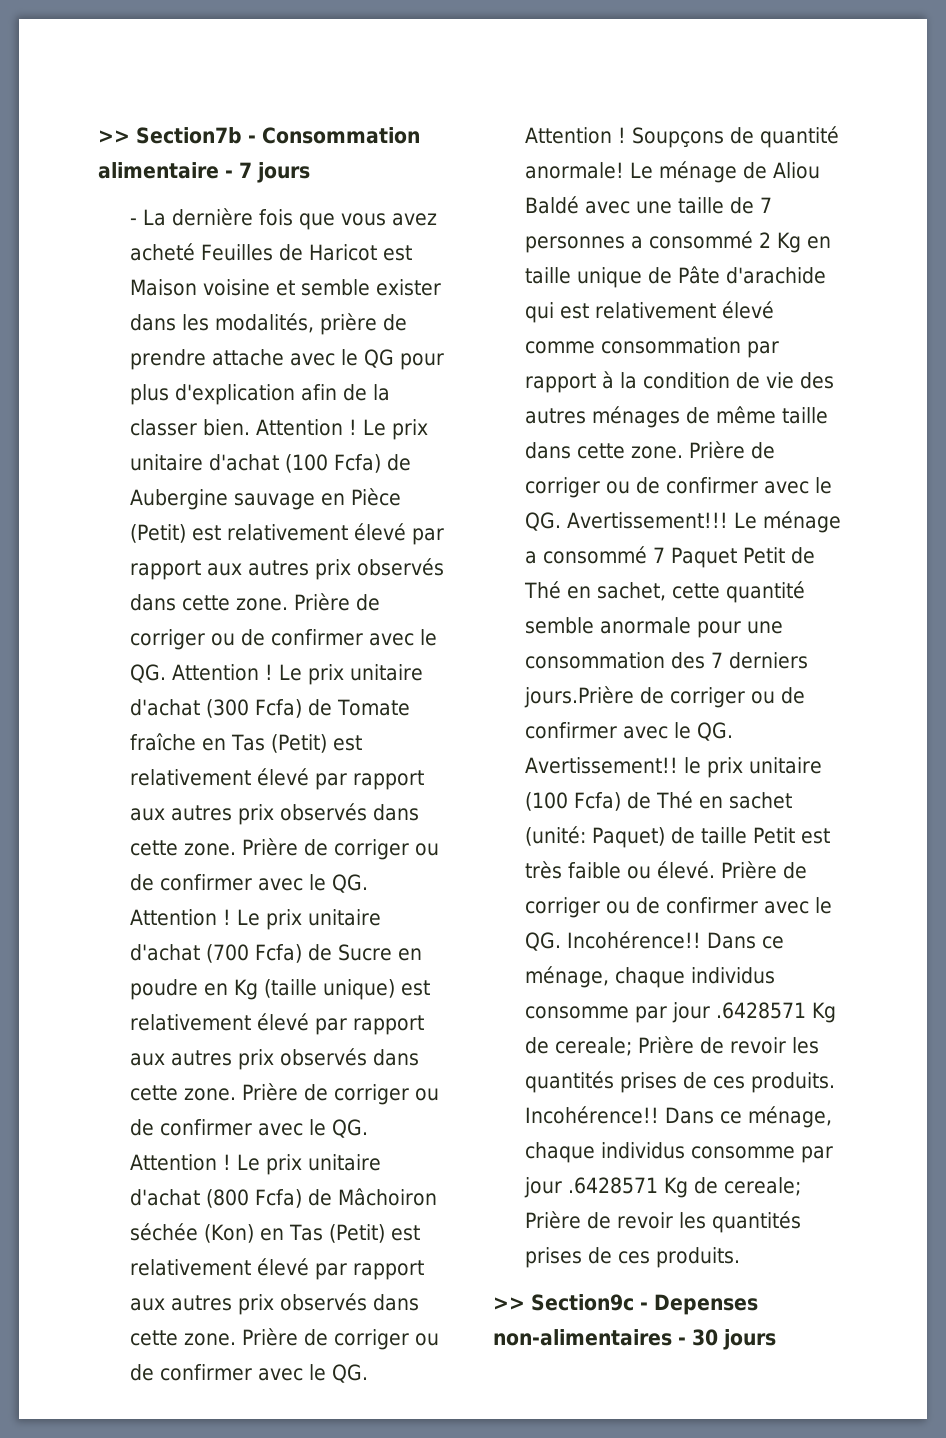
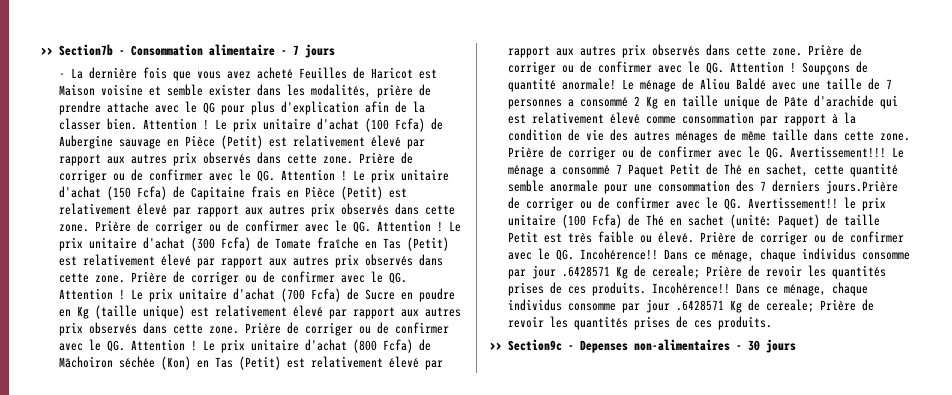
- Le prix unitaire d'achat (300 Fcfa) de Tomate fraîche en Tas (Petit) est relativement élevé par rapport aux autres prix observés dans cette zone.
+ Le prix unitaire d'achat (150 Fcfa) de Capitaine frais en Pièce (Petit) est relativement élevé par rapport aux autres prix observés dans cette zone. Prière de corriger ou de confirmer avec le QG. Attention ! Le prix unitaire d'achat (300 Fcfa) de Tomate fraîche en Tas (Petit) est relativement élevé par rapport aux autres prix observés dans cette zone.

